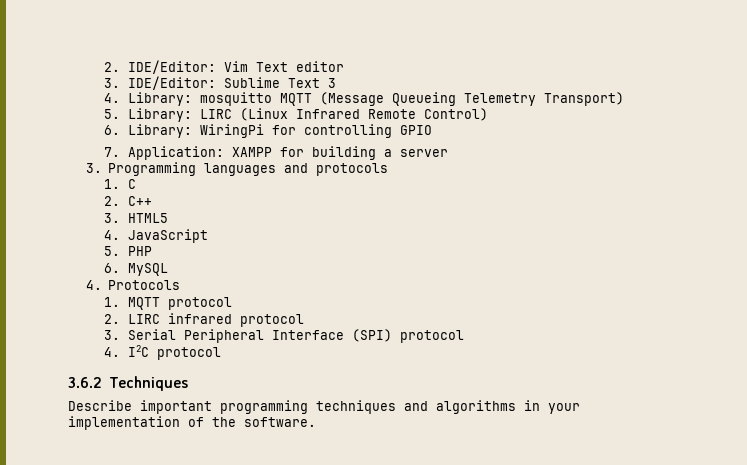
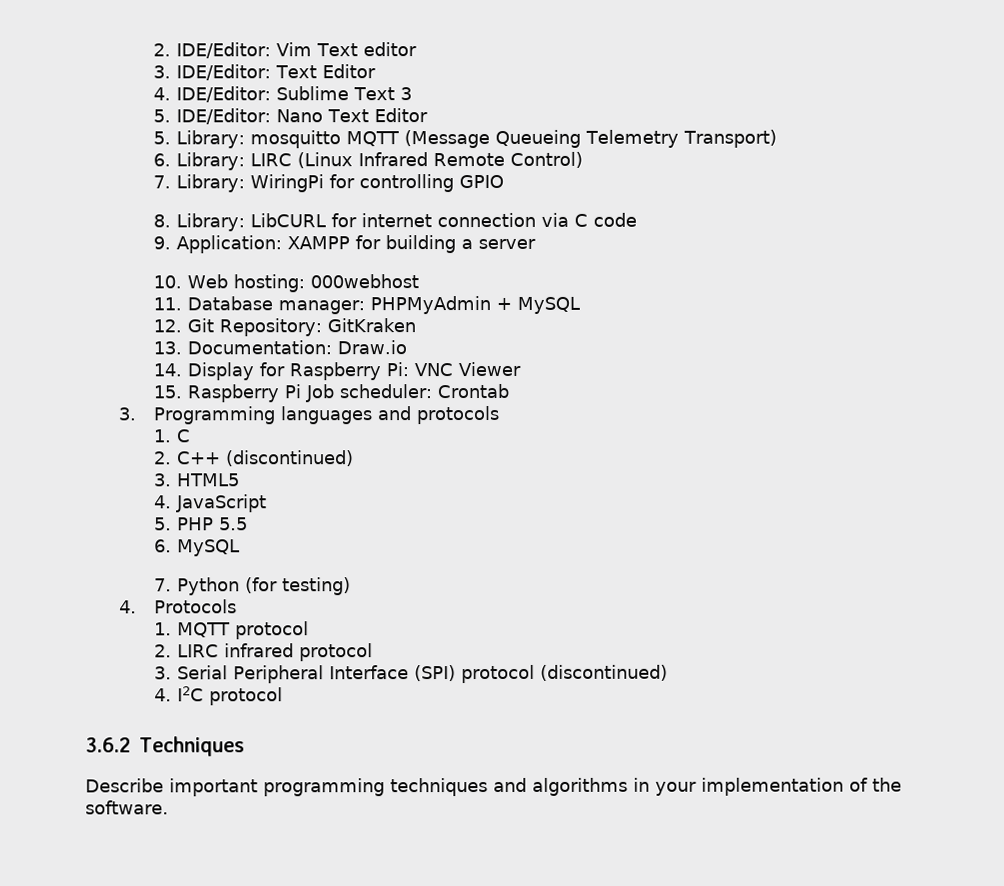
- 3. IDE/Editor: Sublime Text 3
+ 3. IDE/Editor: Text Editor
+ 4. IDE/Editor: Sublime Text 3
- 4. Library: mosquitto MQTT (Message Queueing Telemetry Transport)
+ 5. IDE/Editor: Nano Text Editor
+ 5. Library: mosquitto MQTT (Message Queueing Telemetry Transport)
- 5. Library: LIRC (Linux Infrared Remote Control)
+ 6. Library: LIRC (Linux Infrared Remote Control)
- 6. Library: WiringPi for controlling GPIO
+ 7. Library: WiringPi for controlling GPIO
- 7. Application: XAMPP for building a server
+ 8. Library: LibCURL for internet connection via C code
+ 9. Application: XAMPP for building a server
+ 10. Web hosting: 000webhost
+ 11. Database manager: PHPMyAdmin + MySQL
+ 12. Git Repository: GitKraken
+ 13. Documentation: Draw.io
+ 14. Display for Raspberry Pi: VNC Viewer
+ 15. Raspberry Pi Job scheduler: Crontab
- 2. C++
+ 2. C++ (discontinued)
- 5. PHP
+ 5. PHP 5.5
+ 7. Python (for testing)
- 3. Serial Peripheral Interface (SPI) protocol
+ 3. Serial Peripheral Interface (SPI) protocol (discontinued)

